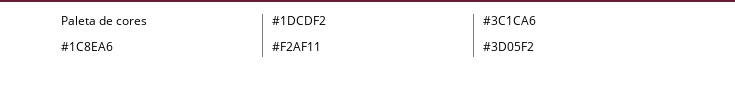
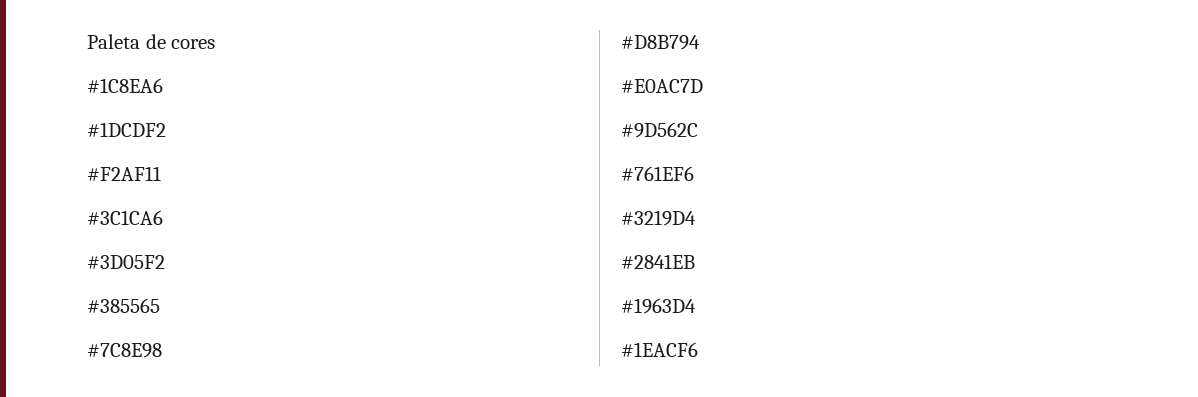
+ #385565
+ #7C8E98
+ #D8B794
+ #E0AC7D
+ #9D562C
+ #761EF6
+ #3219D4
+ #2841EB
+ #1963D4
+ #1EACF6

